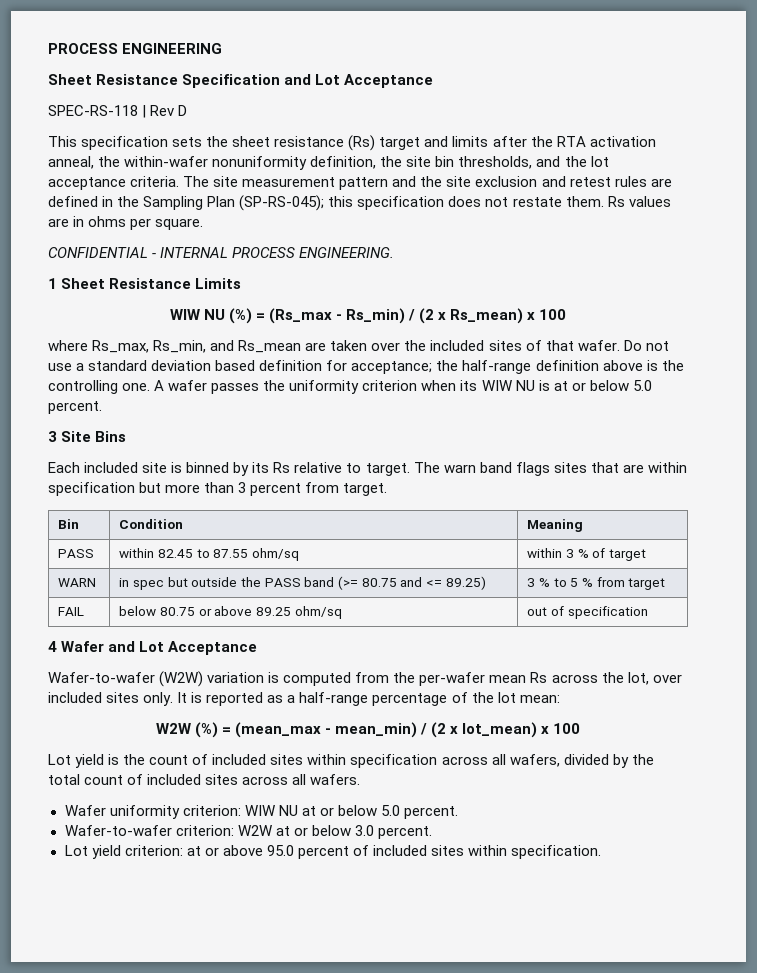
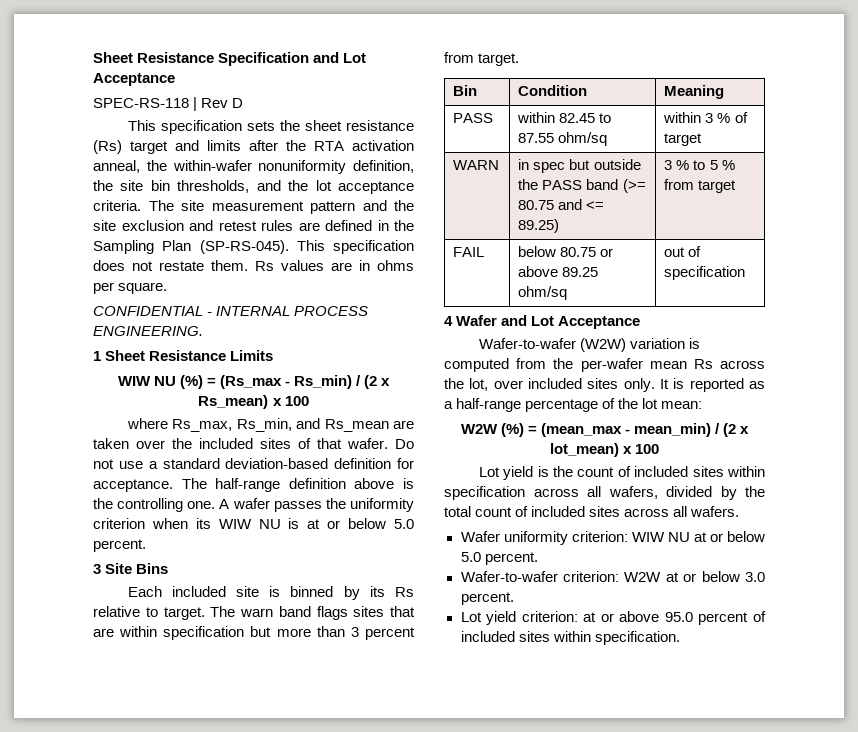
- PROCESS ENGINEERING
- The site measurement pattern and the site exclusion and retest rules are defined in the Sampling Plan (SP-RS-045); this specification does not restate them.
+ The site measurement pattern and the site exclusion and retest rules are defined in the Sampling Plan (SP-RS-045). This specification does not restate them.
- Do not use a standard deviation based definition for acceptance; the half-range definition above is the controlling one.
+ Do not use a standard deviation-based definition for acceptance. The half-range definition above is the controlling one.

